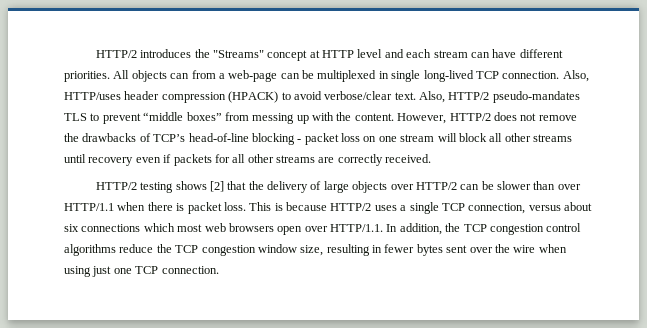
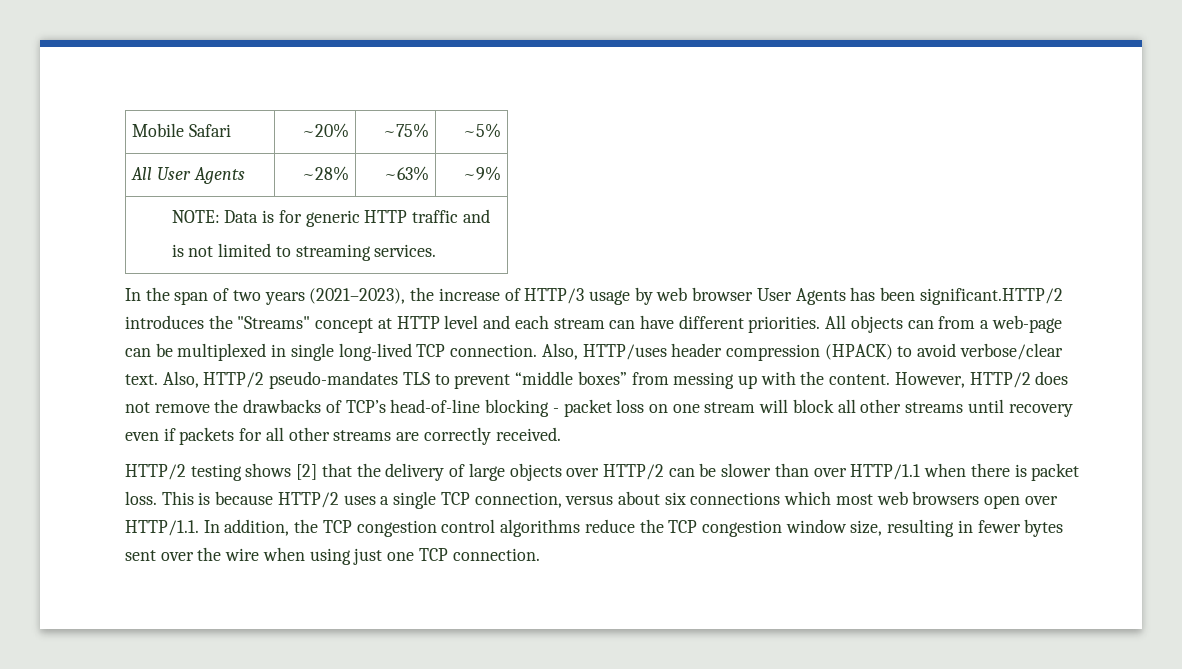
- HTTP/2 introduces the "Streams" concept at HTTP level and each stream can have different priorities.
+ Mobile Safari | ~20% | ~75% | ~5%
+ All User Agents | ~28% | ~63% | ~9%
+ NOTE: Data is for generic HTTP traffic and
+ is not limited to streaming services.
+ In the span of two years (2021–2023), the increase of HTTP/3 usage by web browser User Agents has been significant.HTTP/2 introduces the "Streams" concept at HTTP level and each stream can have different priorities.

